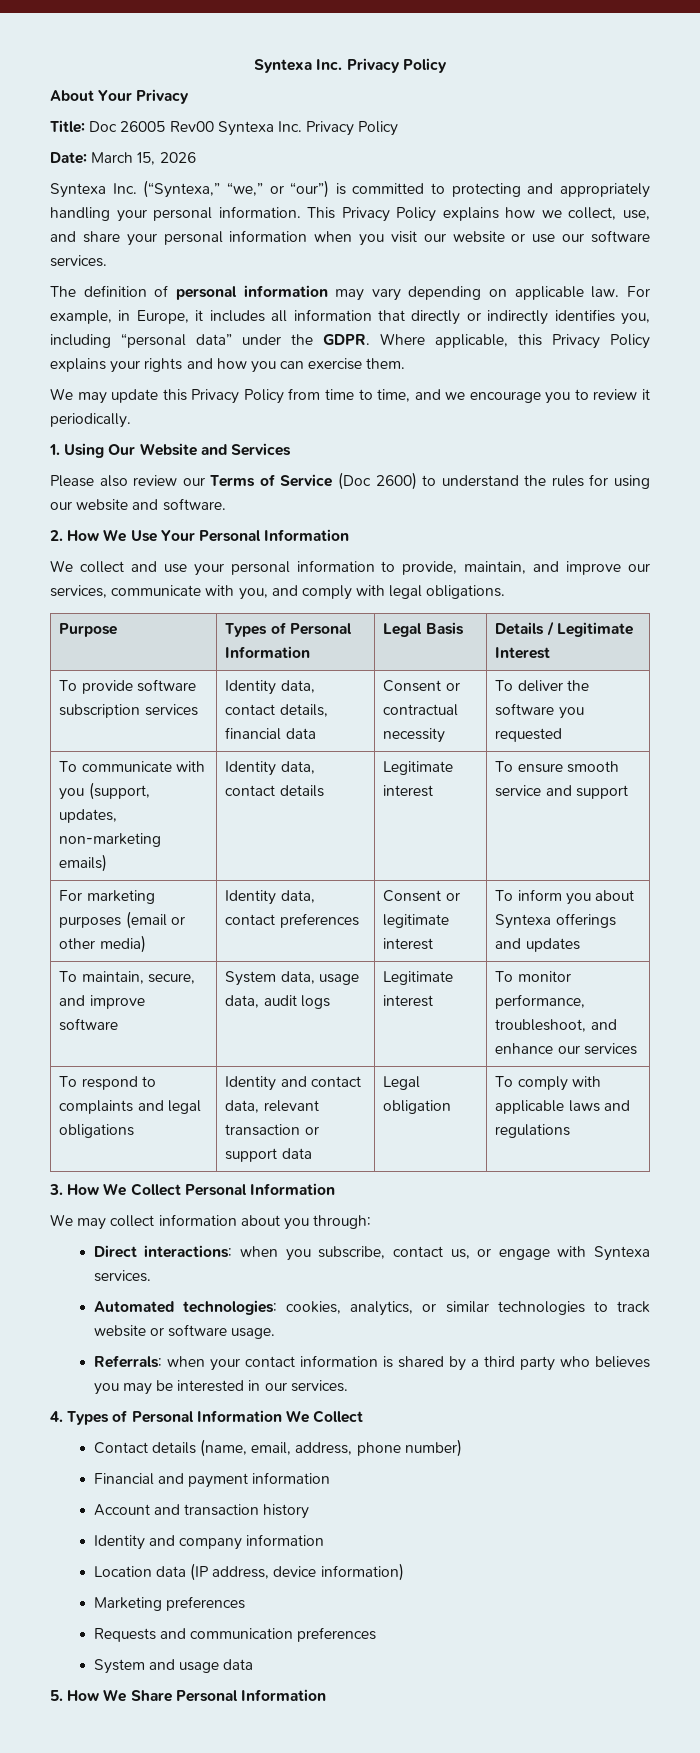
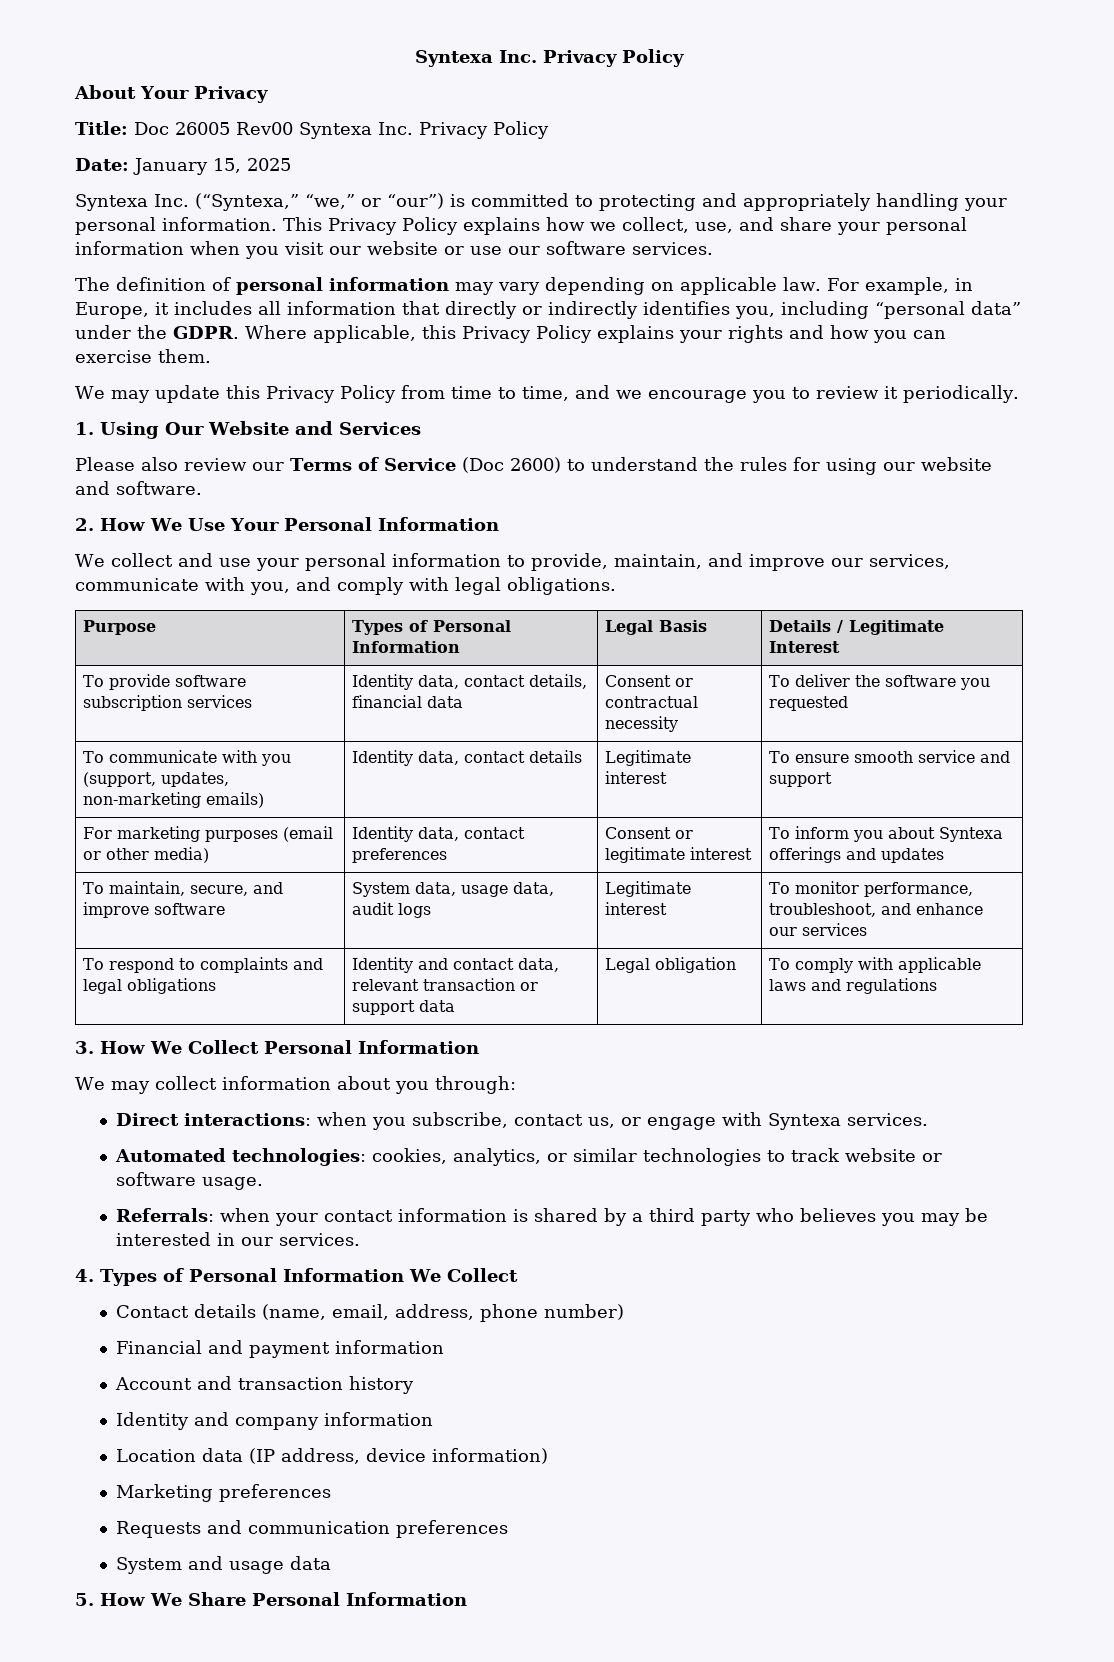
- Date: March 15, 2026
+ Date: January 15, 2025

